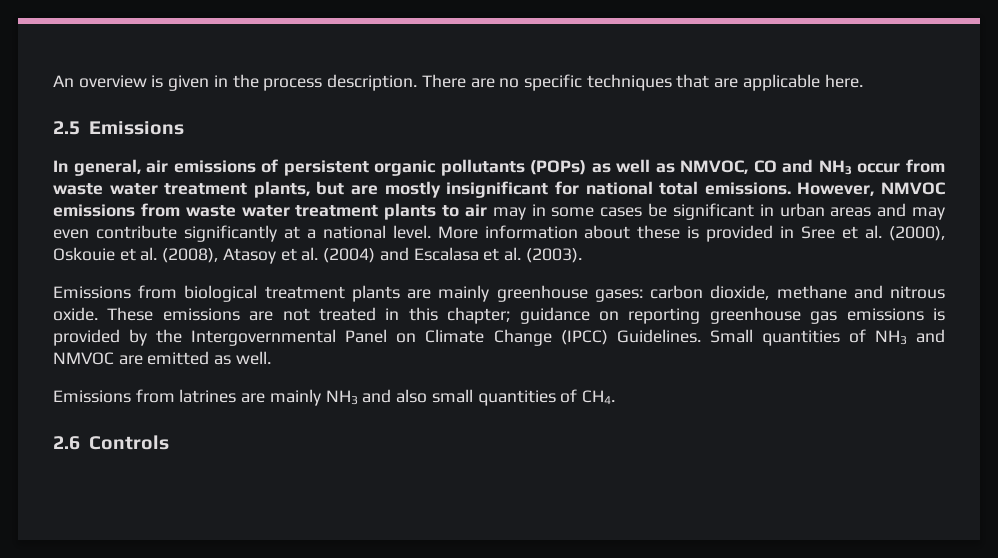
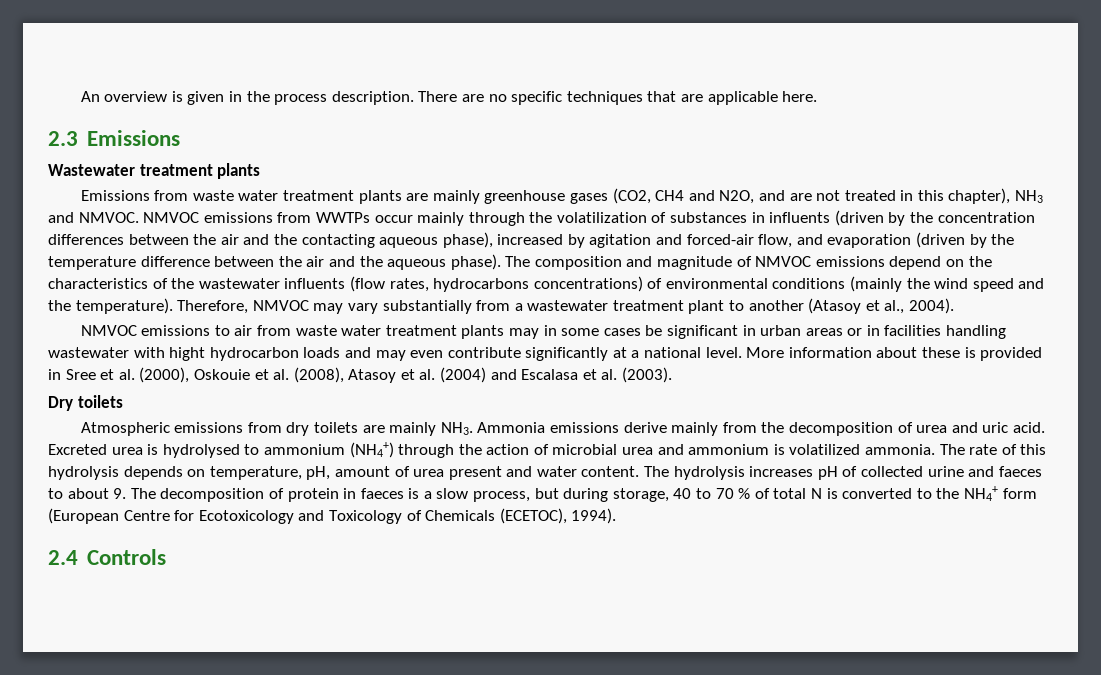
- 2.5 Emissions
+ 2.3 Emissions
- In general, air emissions of persistent organic pollutants (POPs) as well as NMVOC, CO and NH3 occur from waste water treatment plants, but are mostly insignificant for national total emissions. However, NMVOC emissions from waste water treatment plants to air may in some cases be significant in urban areas and may even contribute significantly at a national level.
+ Wastewater treatment plants
+ Emissions from waste water treatment plants are mainly greenhouse gases (CO2, CH4 and N2O, and are not treated in this chapter), NH3 and NMVOC. NMVOC emissions from WWTPs occur mainly through the volatilization of substances in influents (driven by the concentration differences between the air and the contacting aqueous phase), increased by agitation and forced-air flow, and evaporation (driven by the temperature difference between the air and the aqueous phase). The composition and magnitude of NMVOC emissions depend on the characteristics of the wastewater influents (flow rates, hydrocarbons concentrations) of environmental conditions (mainly the wind speed and the temperature). Therefore, NMVOC may vary substantially from a wastewater treatment plant to another (Atasoy et al., 2004).
+ NMVOC emissions to air from waste water treatment plants may in some cases be significant in urban areas or in facilities handling wastewater with hight hydrocarbon loads and may even contribute significantly at a national level.
- Emissions from biological treatment plants are mainly greenhouse gases: carbon dioxide, methane and nitrous oxide. These emissions are not treated in this chapter; guidance on reporting greenhouse gas emissions is provided by the Intergovernmental Panel on Climate Change (IPCC) Guidelines. Small quantities of NH3 and NMVOC are emitted as well.
- Emissions from latrines are mainly NH3 and also small quantities of CH4.
- 2.6 Controls
+ Dry toilets
+ Atmospheric emissions from dry toilets are mainly NH3. Ammonia emissions derive mainly from the decomposition of urea and uric acid. Excreted urea is hydrolysed to ammonium (NH4+) through the action of microbial urea and ammonium is volatilized ammonia. The rate of this hydrolysis depends on temperature, pH, amount of urea present and water content. The hydrolysis increases pH of collected urine and faeces to about 9. The decomposition of protein in faeces is a slow process, but during storage, 40 to 70 % of total N is converted to the NH4+ form (European Centre for Ecotoxicology and Toxicology of Chemicals (ECETOC), 1994).
+ 2.4 Controls

